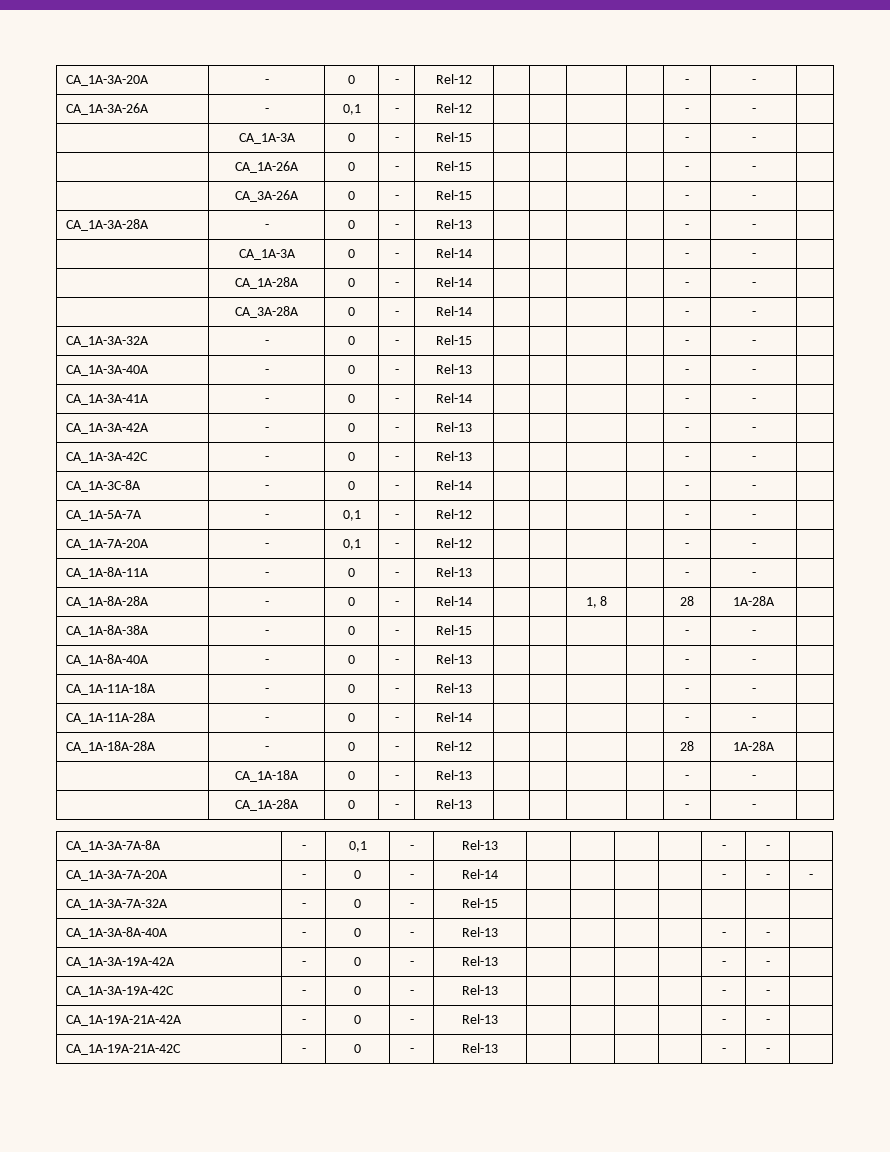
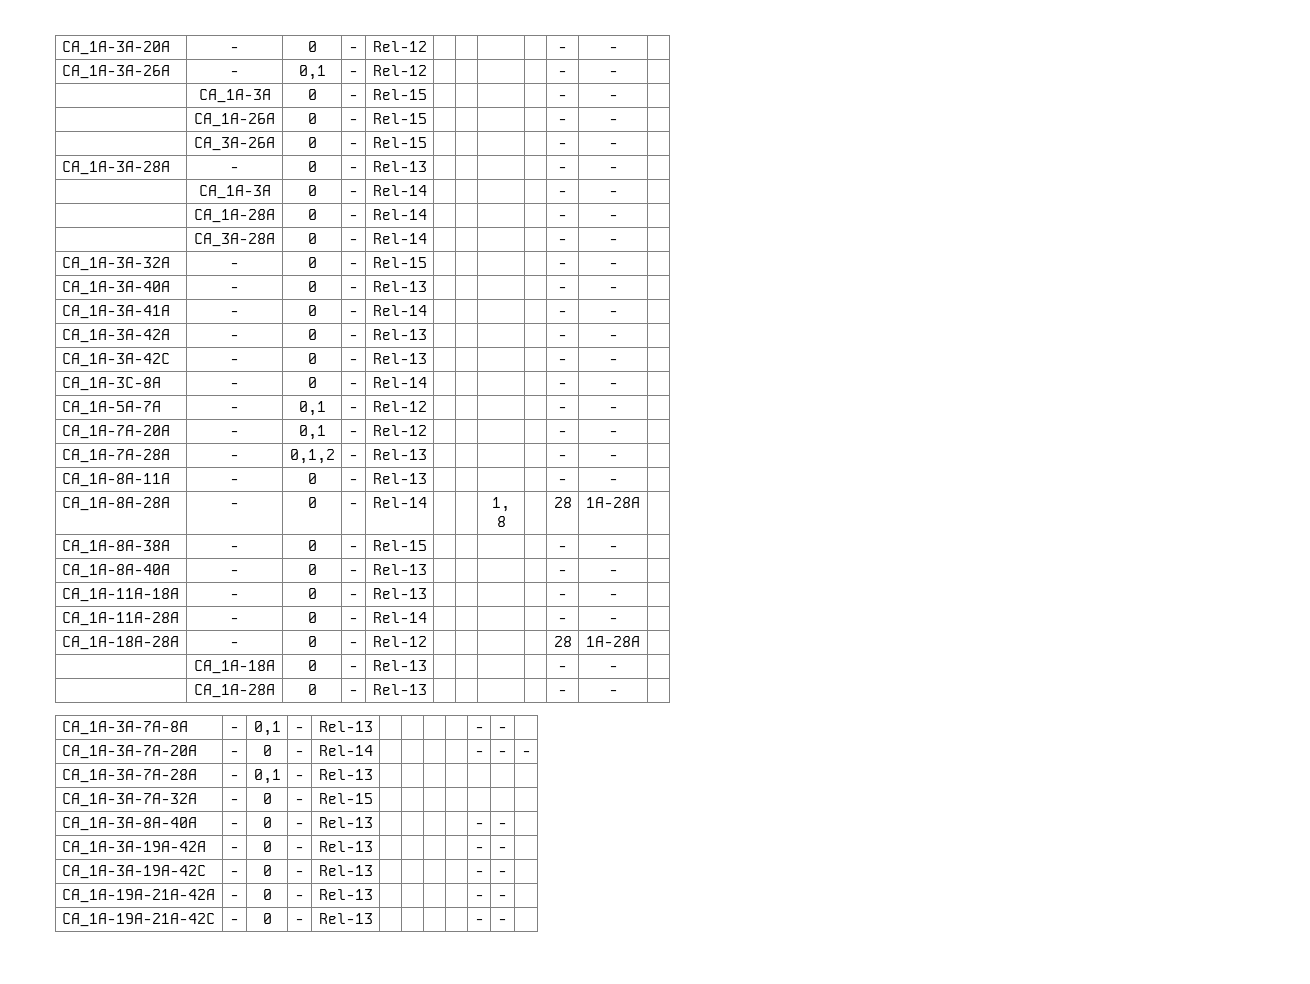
+ CA_1A-7A-28A | - | 0,1,2 | - | Rel-13 | | | | | - | - |
+ CA_1A-3A-7A-28A | - | 0,1 | - | Rel-13 | | | | | | |

